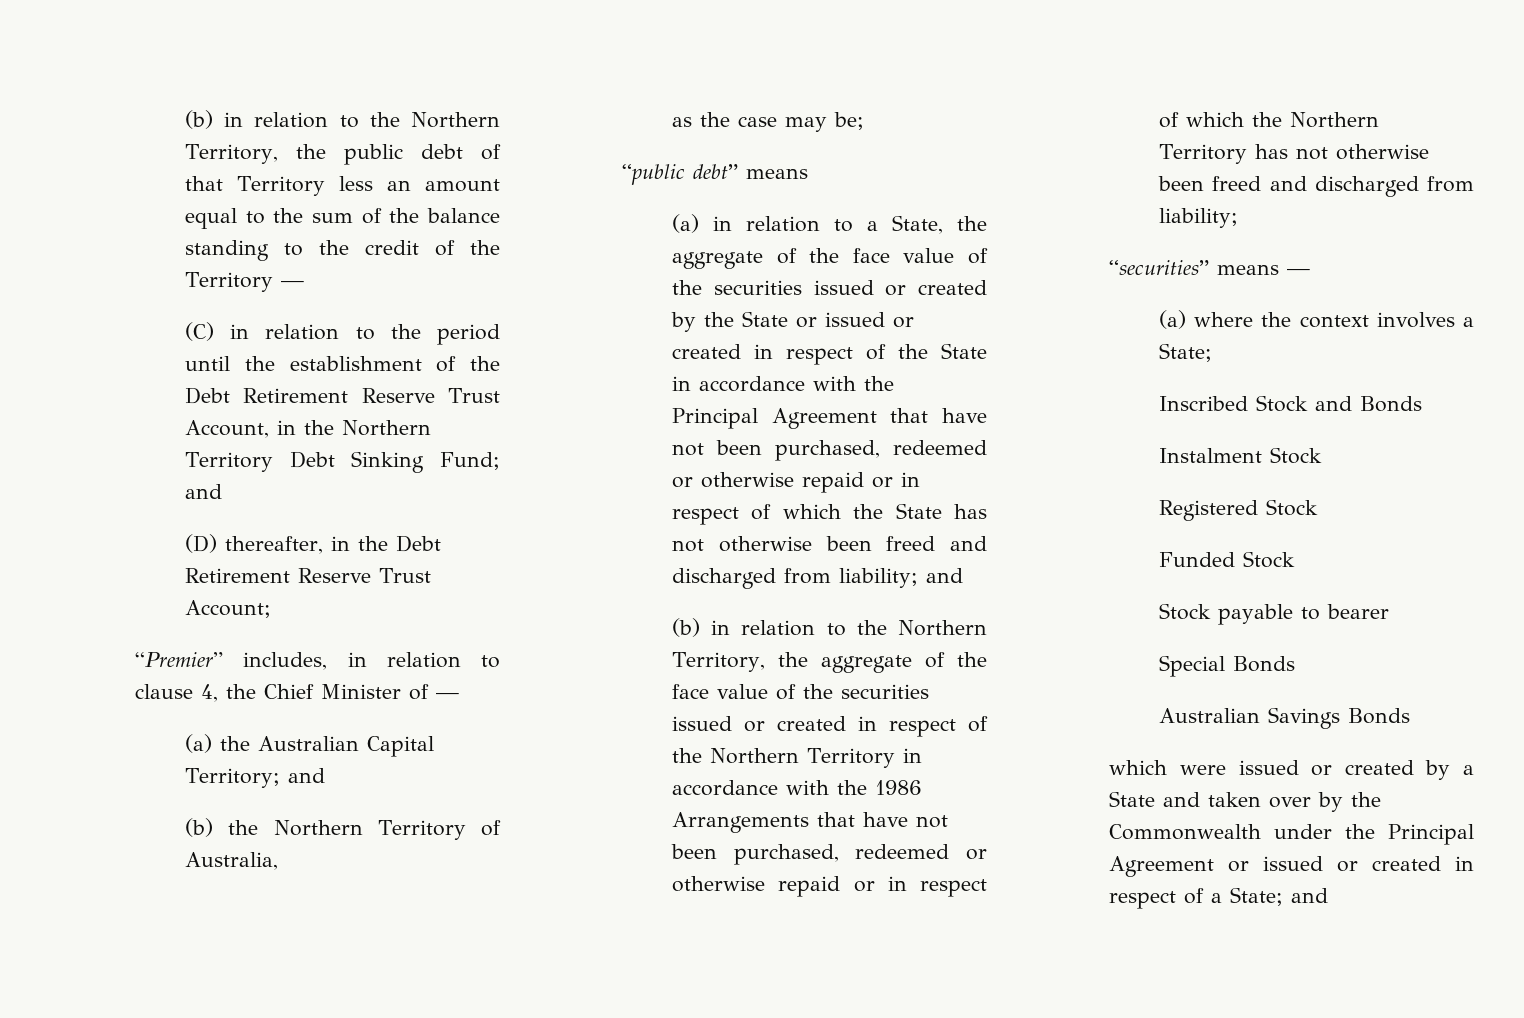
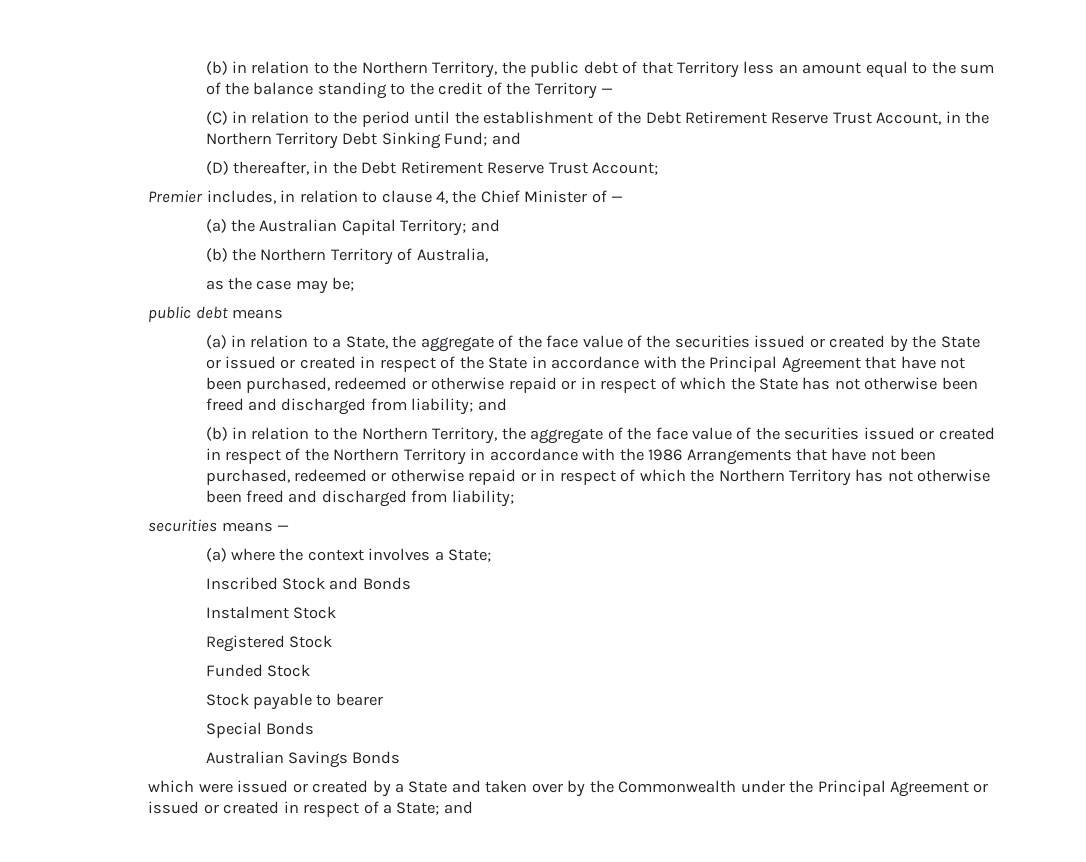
- “Premier” includes, in relation to clause 4, the Chief Minister of —
+ Premier includes, in relation to clause 4, the Chief Minister of —
- “public debt” means
+ public debt means
- “securities” means —
+ securities means —

